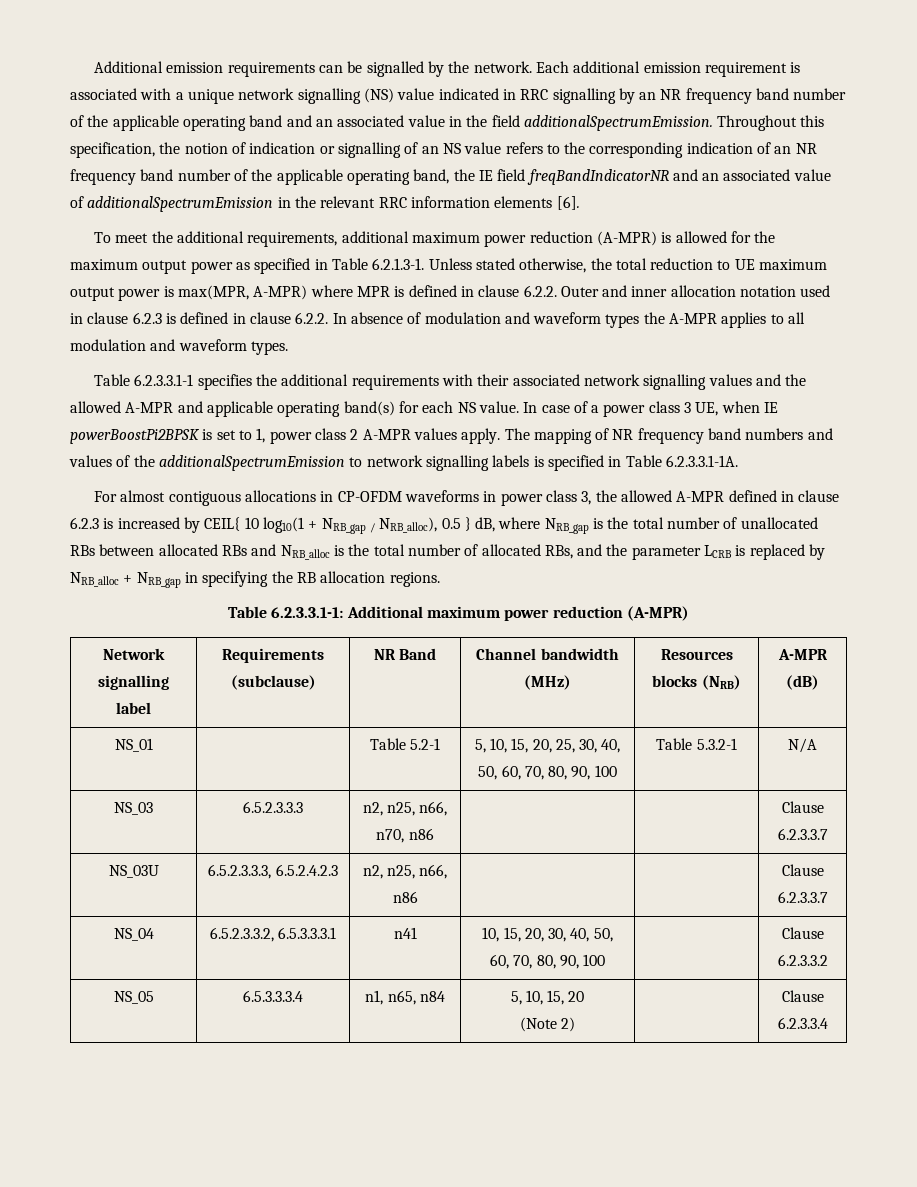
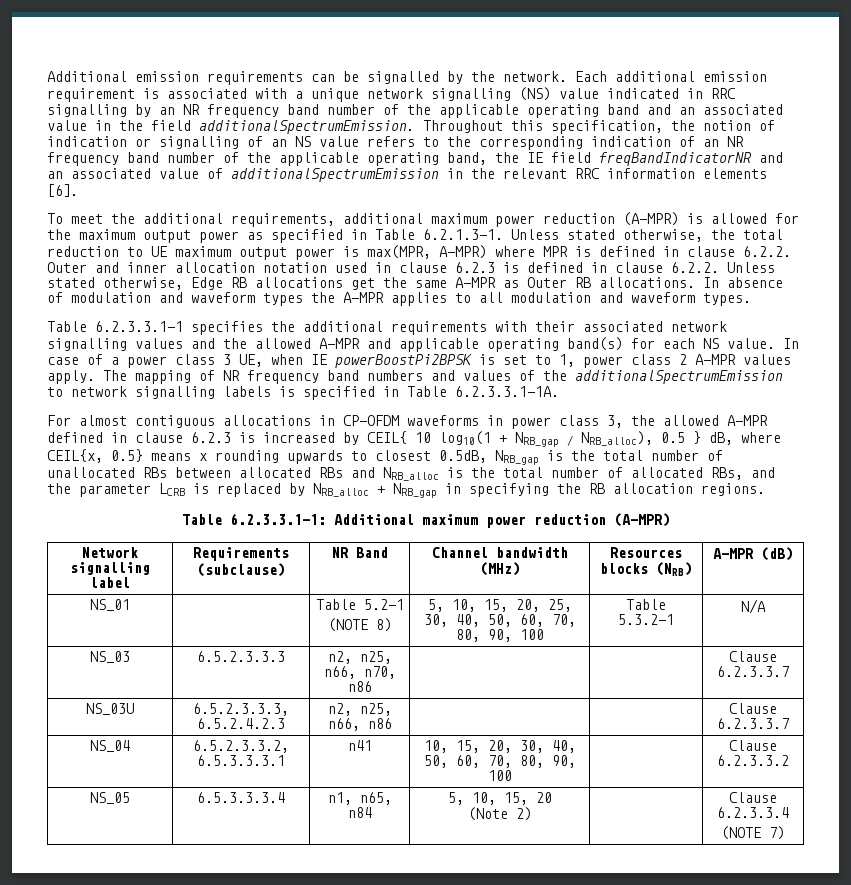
- To meet the additional requirements, additional maximum power reduction (A-MPR) is allowed for the maximum output power as specified in Table 6.2.1.3-1. Unless stated otherwise, the total reduction to UE maximum output power is max(MPR, A-MPR) where MPR is defined in clause 6.2.2. Outer and inner allocation notation used in clause 6.2.3 is defined in clause 6.2.2. In absence of modulation and waveform types the A-MPR applies to all modulation and waveform types.
+ To meet the additional requirements, additional maximum power reduction (A-MPR) is allowed for the maximum output power as specified in Table 6.2.1.3-1. Unless stated otherwise, the total reduction to UE maximum output power is max(MPR, A-MPR) where MPR is defined in clause 6.2.2. Outer and inner allocation notation used in clause 6.2.3 is defined in clause 6.2.2. Unless stated otherwise, Edge RB allocations get the same A-MPR as Outer RB allocations. In absence of modulation and waveform types the A-MPR applies to all modulation and waveform types.
- For almost contiguous allocations in CP-OFDM waveforms in power class 3, the allowed A-MPR defined in clause 6.2.3 is increased by CEIL{ 10 log10(1 + NRB_gap / NRB_alloc), 0.5 } dB, where NRB_gap is the total number of unallocated RBs between allocated RBs and NRB_alloc is the total number of allocated RBs, and the parameter LCRB is replaced by NRB_alloc + NRB_gap in specifying the RB allocation regions.
+ For almost contiguous allocations in CP-OFDM waveforms in power class 3, the allowed A-MPR defined in clause 6.2.3 is increased by CEIL{ 10 log10(1 + NRB_gap / NRB_alloc), 0.5 } dB, where CEIL{x, 0.5} means x rounding upwards to closest 0.5dB, NRB_gap is the total number of unallocated RBs between allocated RBs and NRB_alloc is the total number of allocated RBs, and the parameter LCRB is replaced by NRB_alloc + NRB_gap in specifying the RB allocation regions.
- NS_01 | | Table 5.2-1 | 5, 10, 15, 20, 25, 30, 40, 50, 60, 70, 80, 90, 100 | Table 5.3.2-1 | N/A
+ NS_01 | | Table 5.2-1
+ (NOTE 8) | 5, 10, 15, 20, 25, 30, 40, 50, 60, 70, 80, 90, 100 | Table 5.3.2-1 | N/A
  NS_05 | 6.5.3.3.3.4 | n1, n65, n84 | 5, 10, 15, 20
  (Note 2) | | Clause 6.2.3.3.4
+ (NOTE 7)

